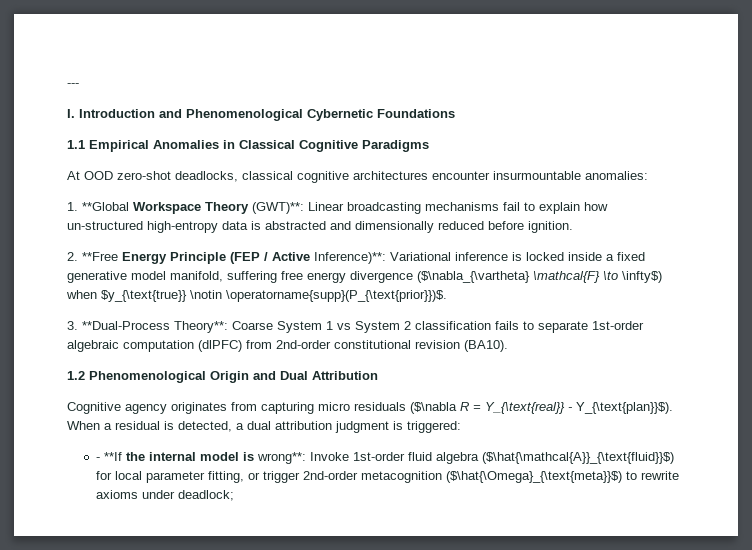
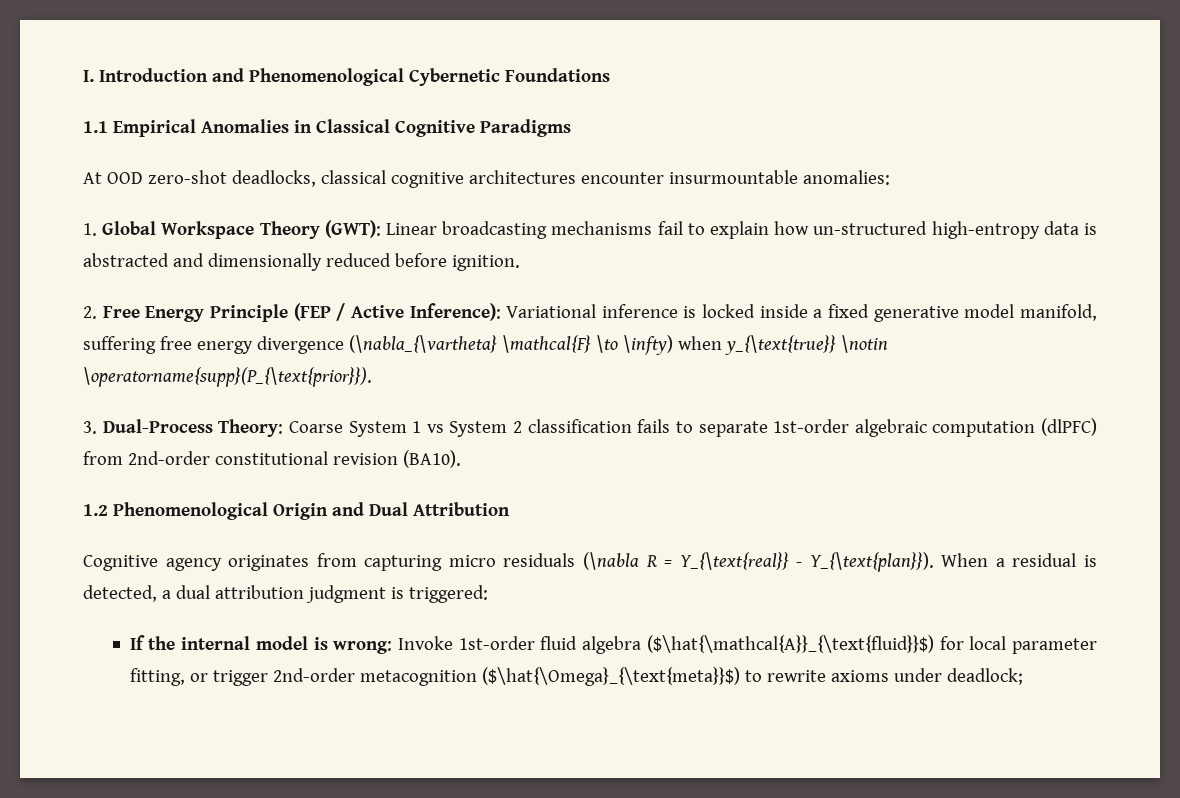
- ---
- 1. **Global Workspace Theory (GWT)**: Linear broadcasting mechanisms fail to explain how un-structured high-entropy data is abstracted and dimensionally reduced before ignition.
+ 1. Global Workspace Theory (GWT): Linear broadcasting mechanisms fail to explain how un-structured high-entropy data is abstracted and dimensionally reduced before ignition.
- 2. **Free Energy Principle (FEP / Active Inference)**: Variational inference is locked inside a fixed generative model manifold, suffering free energy divergence ($\nabla_{\vartheta} \mathcal{F} \to \infty$) when $y_{\text{true}} \notin \operatorname{supp}(P_{\text{prior}})$.
+ 2. Free Energy Principle (FEP / Active Inference): Variational inference is locked inside a fixed generative model manifold, suffering free energy divergence (\nabla_{\vartheta} \mathcal{F} \to \infty) when y_{\text{true}} \notin \operatorname{supp}(P_{\text{prior}}).
- 3. **Dual-Process Theory**: Coarse System 1 vs System 2 classification fails to separate 1st-order algebraic computation (dlPFC) from 2nd-order constitutional revision (BA10).
+ 3. Dual-Process Theory: Coarse System 1 vs System 2 classification fails to separate 1st-order algebraic computation (dlPFC) from 2nd-order constitutional revision (BA10).
- Cognitive agency originates from capturing micro residuals ($\nabla R = Y_{\text{real}} - Y_{\text{plan}}$).
+ Cognitive agency originates from capturing micro residuals (\nabla R = Y_{\text{real}} - Y_{\text{plan}}).
- - **If the internal model is wrong**: Invoke 1st-order fluid algebra ($\hat{\mathcal{A}}_{\text{fluid}}$) for local parameter fitting, or trigger 2nd-order metacognition ($\hat{\Omega}_{\text{meta}}$) to rewrite axioms under deadlock;
+ If the internal model is wrong: Invoke 1st-order fluid algebra ($\hat{\mathcal{A}}_{\text{fluid}}$) for local parameter fitting, or trigger 2nd-order metacognition ($\hat{\Omega}_{\text{meta}}$) to rewrite axioms under deadlock;

